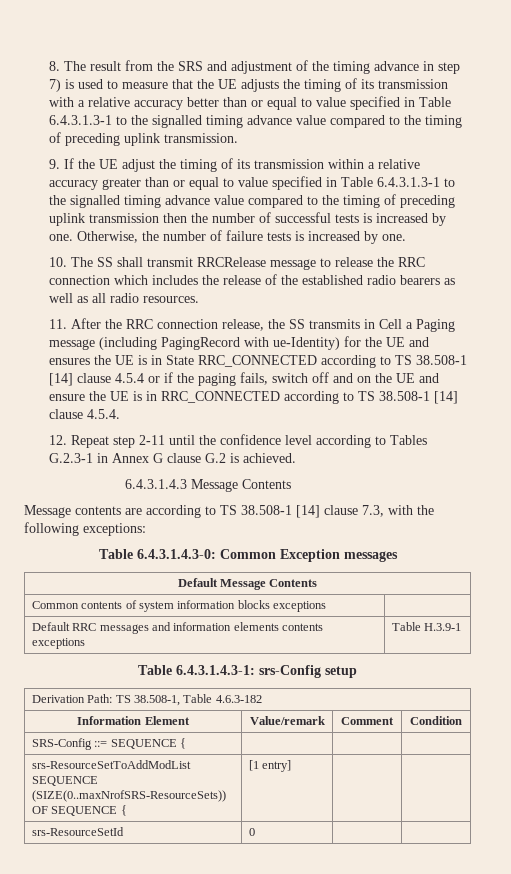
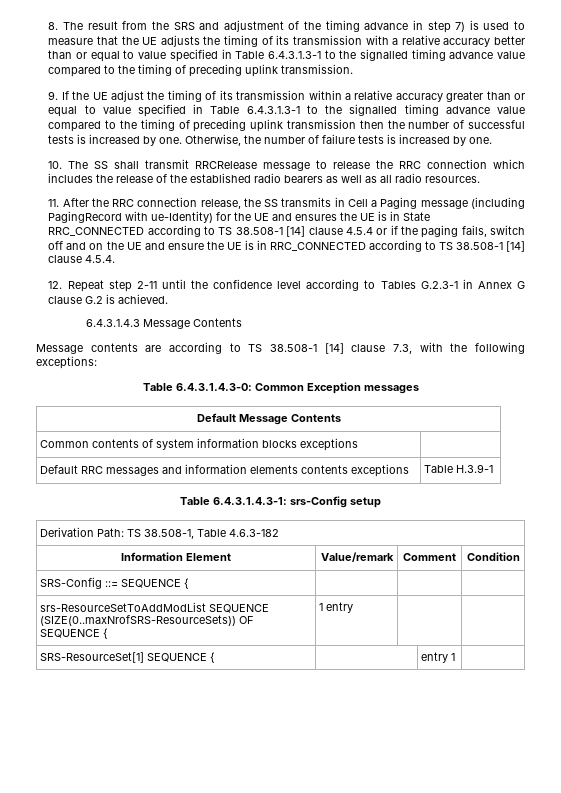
- srs-ResourceSetToAddModList SEQUENCE (SIZE(0..maxNrofSRS-ResourceSets)) OF SEQUENCE { | [1 entry] | |
- srs-ResourceSetId | 0 | |
+ srs-ResourceSetToAddModList SEQUENCE (SIZE(0..maxNrofSRS-ResourceSets)) OF SEQUENCE { | 1 entry | |
+ SRS-ResourceSet[1] SEQUENCE { | | entry 1 |

